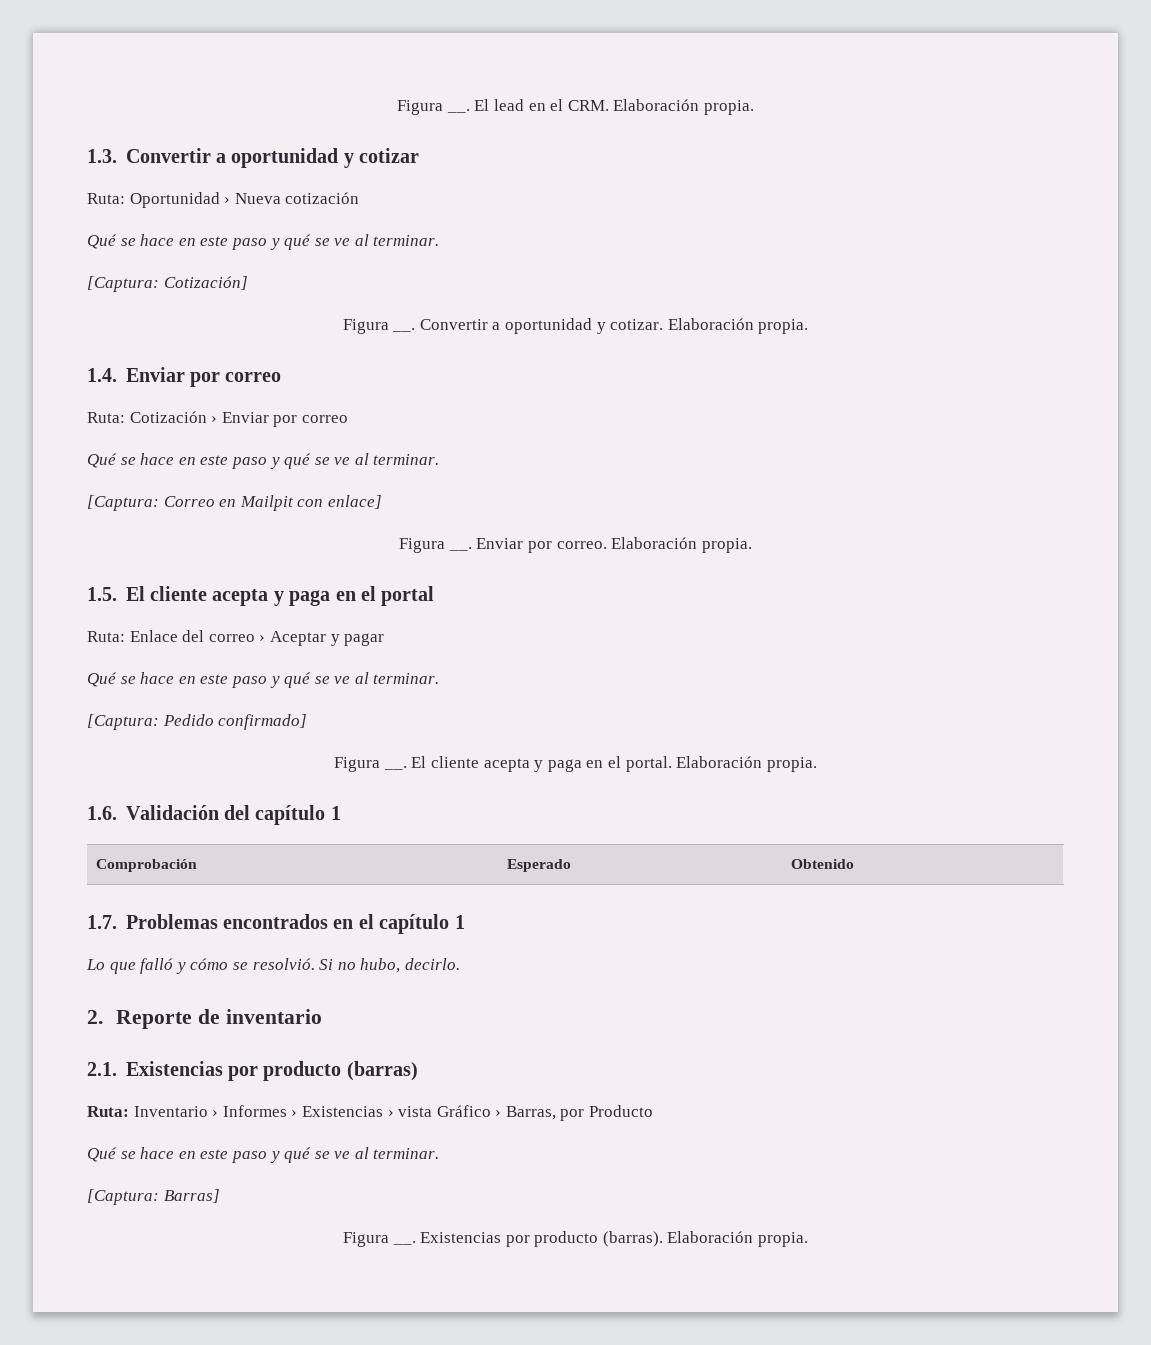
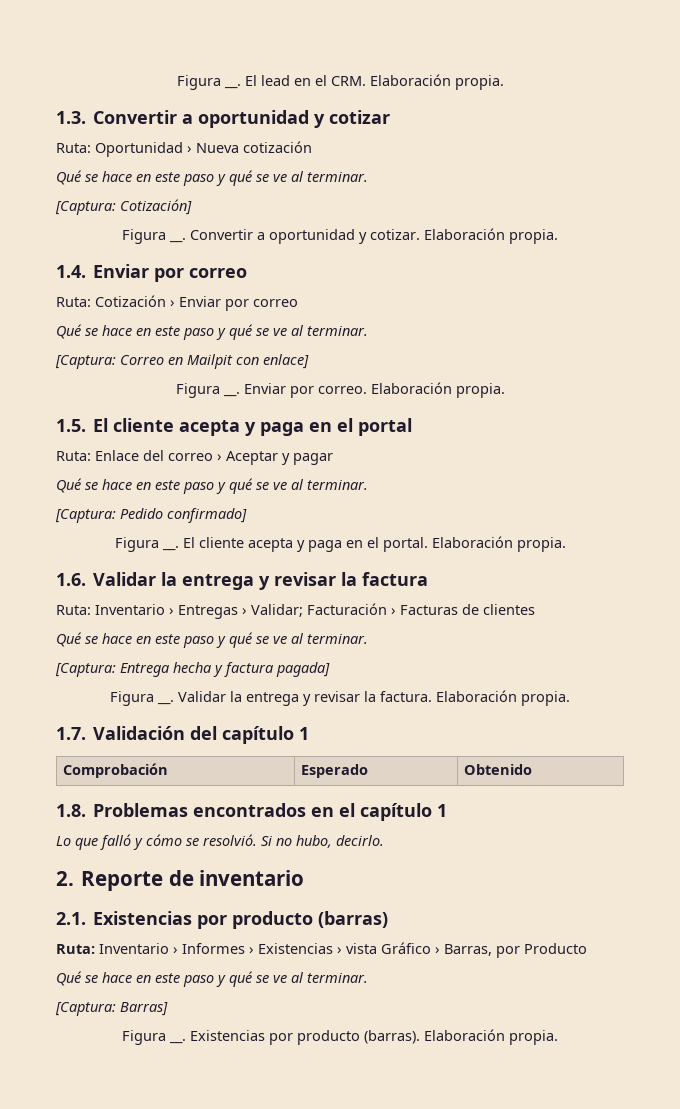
- 1.6. Validación del capítulo 1
+ 1.6. Validar la entrega y revisar la factura
+ Ruta: Inventario › Entregas › Validar; Facturación › Facturas de clientes
+ Qué se hace en este paso y qué se ve al terminar.
+ [Captura: Entrega hecha y factura pagada]
+ Figura __. Validar la entrega y revisar la factura. Elaboración propia.
+ 1.7. Validación del capítulo 1
- 1.7. Problemas encontrados en el capítulo 1
+ 1.8. Problemas encontrados en el capítulo 1

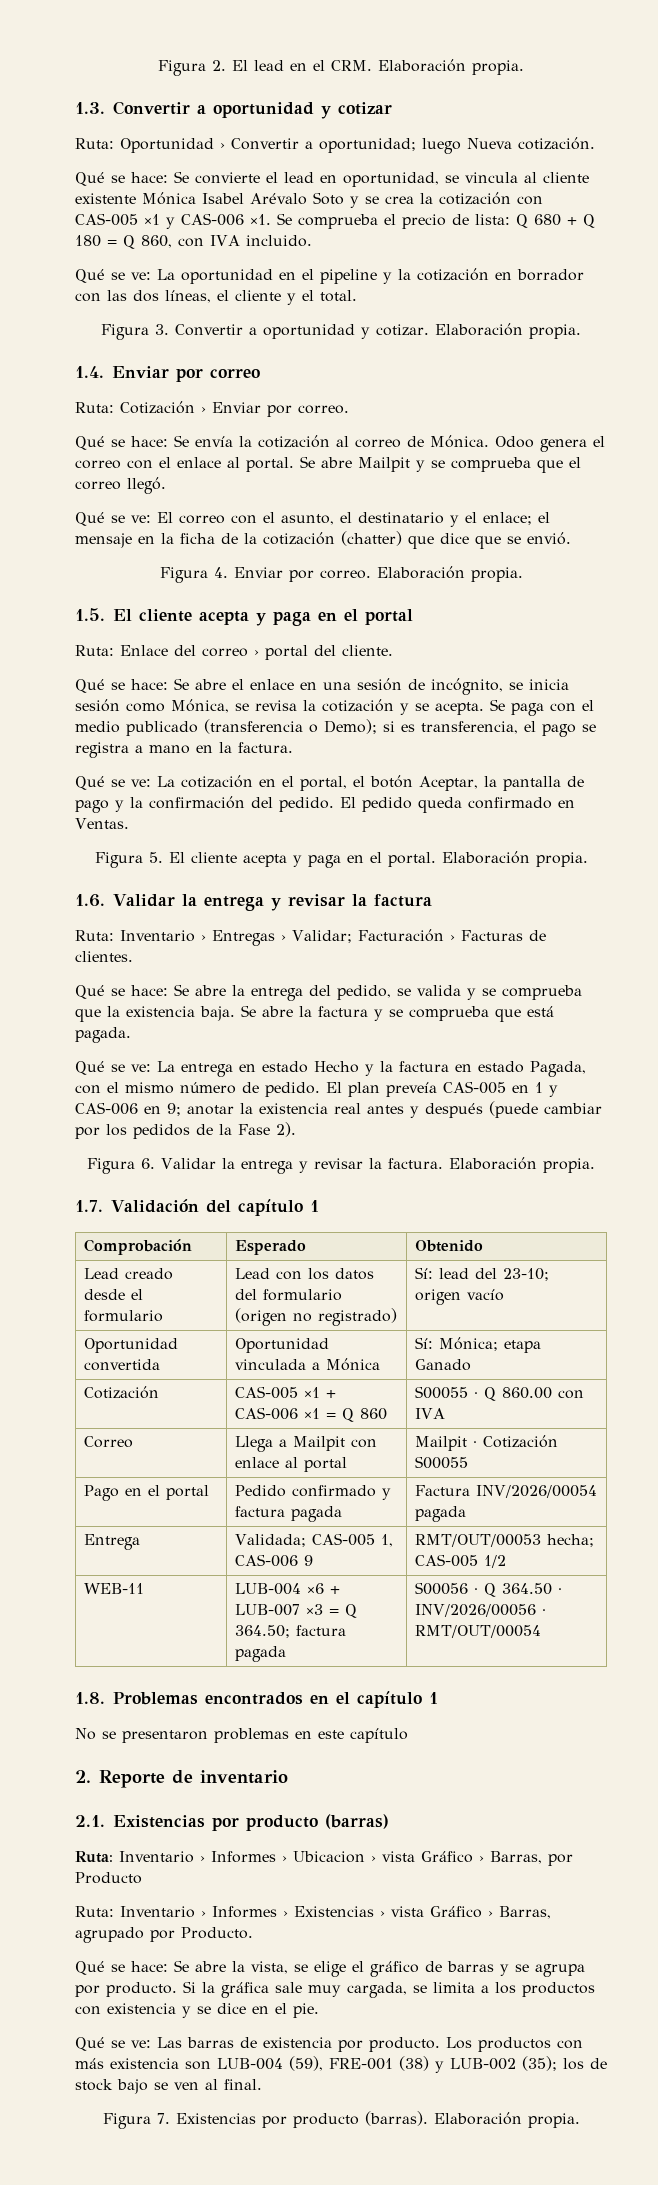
- Figura __. El lead en el CRM. Elaboración propia.
+ Figura 2. El lead en el CRM. Elaboración propia.
- Ruta: Oportunidad › Nueva cotización
- Qué se hace en este paso y qué se ve al terminar.
- [Captura: Cotización]
- Figura __. Convertir a oportunidad y cotizar.
+ Ruta: Oportunidad › Convertir a oportunidad; luego Nueva cotización.
+ Qué se hace: Se convierte el lead en oportunidad, se vincula al cliente existente Mónica Isabel Arévalo Soto y se crea la cotización con CAS-005 ×1 y CAS-006 ×1. Se comprueba el precio de lista: Q 680 + Q 180 = Q 860, con IVA incluido.
+ Qué se ve: La oportunidad en el pipeline y la cotización en borrador con las dos líneas, el cliente y el total.
+ Figura 3. Convertir a oportunidad y cotizar.
- Ruta: Cotización › Enviar por correo
- Qué se hace en este paso y qué se ve al terminar.
- [Captura: Correo en Mailpit con enlace]
- Figura __. Enviar por correo.
+ Ruta: Cotización › Enviar por correo.
+ Qué se hace: Se envía la cotización al correo de Mónica. Odoo genera el correo con el enlace al portal. Se abre Mailpit y se comprueba que el correo llegó.
+ Qué se ve: El correo con el asunto, el destinatario y el enlace; el mensaje en la ficha de la cotización (chatter) que dice que se envió.
+ Figura 4. Enviar por correo.
- Ruta: Enlace del correo › Aceptar y pagar
- Qué se hace en este paso y qué se ve al terminar.
- [Captura: Pedido confirmado]
- Figura __. El cliente acepta y paga en el portal.
+ Ruta: Enlace del correo › portal del cliente.
+ Qué se hace: Se abre el enlace en una sesión de incógnito, se inicia sesión como Mónica, se revisa la cotización y se acepta. Se paga con el medio publicado (transferencia o Demo); si es transferencia, el pago se registra a mano en la factura.
+ Qué se ve: La cotización en el portal, el botón Aceptar, la pantalla de pago y la confirmación del pedido. El pedido queda confirmado en Ventas.
+ Figura 5. El cliente acepta y paga en el portal.
- Ruta: Inventario › Entregas › Validar; Facturación › Facturas de clientes
- Qué se hace en este paso y qué se ve al terminar.
- [Captura: Entrega hecha y factura pagada]
- Figura __. Validar la entrega y revisar la factura.
+ Ruta: Inventario › Entregas › Validar; Facturación › Facturas de clientes.
+ Qué se hace: Se abre la entrega del pedido, se valida y se comprueba que la existencia baja. Se abre la factura y se comprueba que está pagada.
+ Qué se ve: La entrega en estado Hecho y la factura en estado Pagada, con el mismo número de pedido. El plan preveía CAS-005 en 1 y CAS-006 en 9; anotar la existencia real antes y después (puede cambiar por los pedidos de la Fase 2).
+ Figura 6. Validar la entrega y revisar la factura.
+ Lead creado desde el formulario | Lead con los datos del formulario (origen no registrado) | Sí: lead del 23-10; origen vacío
+ Oportunidad convertida | Oportunidad vinculada a Mónica | Sí: Mónica; etapa Ganado
+ Cotización | CAS-005 ×1 + CAS-006 ×1 = Q 860 | S00055 · Q 860.00 con IVA
+ Correo | Llega a Mailpit con enlace al portal | Mailpit · Cotización S00055
+ Pago en el portal | Pedido confirmado y factura pagada | Factura INV/2026/00054 pagada
+ Entrega | Validada; CAS-005 1, CAS-006 9 | RMT/OUT/00053 hecha; CAS-005 1/2
+ WEB-11 | LUB-004 ×6 + LUB-007 ×3 = Q 364.50; factura pagada | S00056 · Q 364.50 · INV/2026/00056 · RMT/OUT/00054
- Lo que falló y cómo se resolvió. Si no hubo, decirlo.
+ No se presentaron problemas en este capítulo
- Ruta: Inventario › Informes › Existencias › vista Gráfico › Barras, por Producto
- Qué se hace en este paso y qué se ve al terminar.
- [Captura: Barras]
- Figura __. Existencias por producto (barras).
+ Ruta: Inventario › Informes › Ubicacion › vista Gráfico › Barras, por Producto
+ Ruta: Inventario › Informes › Existencias › vista Gráfico › Barras, agrupado por Producto.
+ Qué se hace: Se abre la vista, se elige el gráfico de barras y se agrupa por producto. Si la gráfica sale muy cargada, se limita a los productos con existencia y se dice en el pie.
+ Qué se ve: Las barras de existencia por producto. Los productos con más existencia son LUB-004 (59), FRE-001 (38) y LUB-002 (35); los de stock bajo se ven al final.
+ Figura 7. Existencias por producto (barras).

